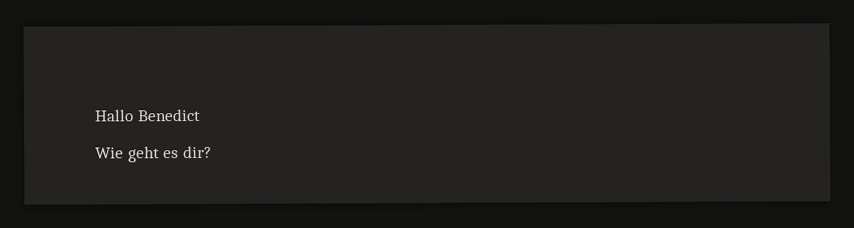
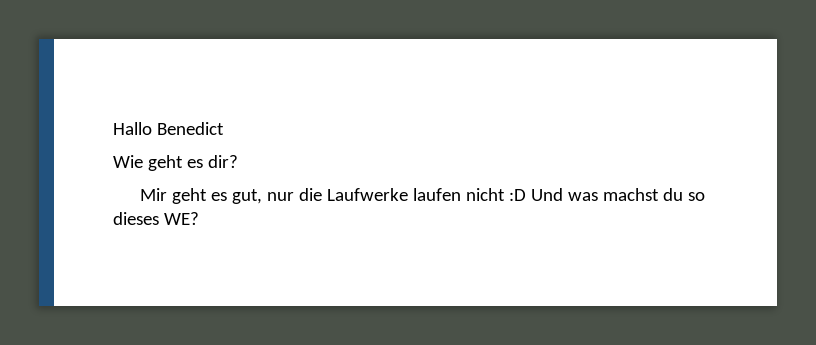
+ Mir geht es gut, nur die Laufwerke laufen nicht :D Und was machst du so dieses WE?

